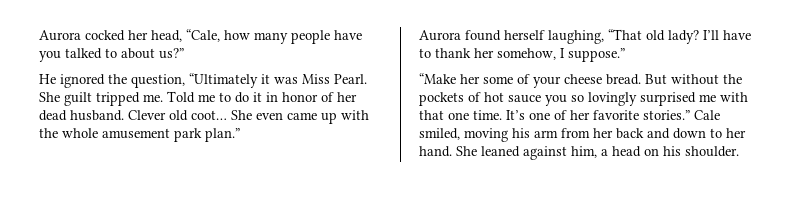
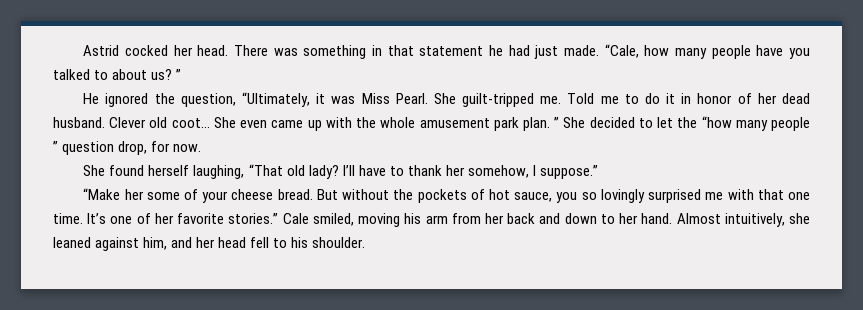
- Aurora cocked her head, “Cale, how many people have you talked to about us?”
+ Astrid cocked her head. There was something in that statement he had just made. “Cale, how many people have you talked to about us? ”
- He ignored the question, “Ultimately it was Miss Pearl.
+ He ignored the question, “Ultimately, it was Miss Pearl.
- She guilt tripped me.
+ She guilt-tripped me.
- She even came up with the whole amusement park plan.”
- Aurora found herself laughing, “That old lady?
+ She even came up with the whole amusement park plan. ” She decided to let the “how many people ” question drop, for now.
+ She found herself laughing, “That old lady?
- But without the pockets of hot sauce you so lovingly surprised me with that one time.
+ But without the pockets of hot sauce, you so lovingly surprised me with that one time.
- She leaned against him, a head on his shoulder.
+ Almost intuitively, she leaned against him, and her head fell to his shoulder.

